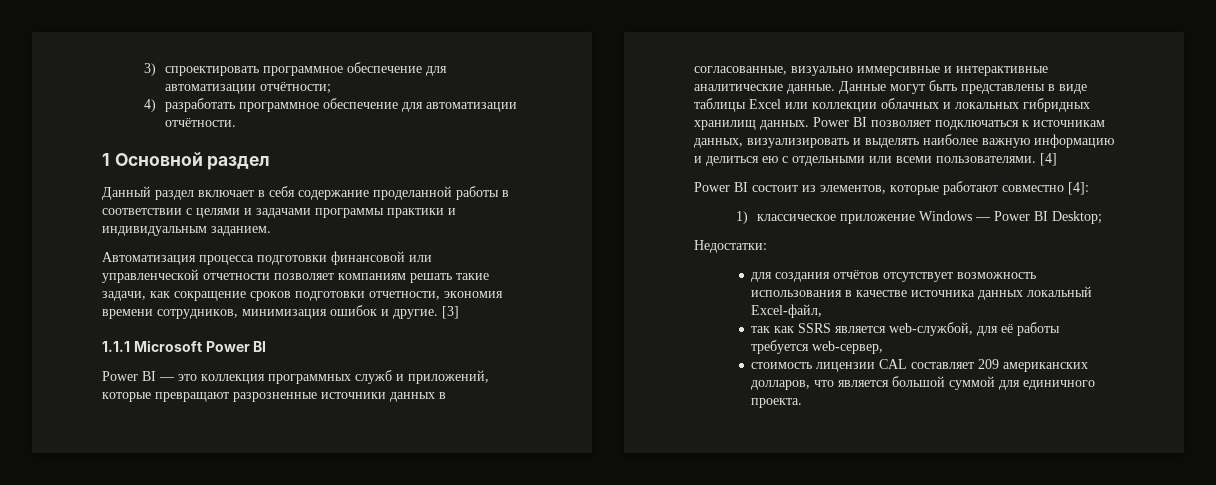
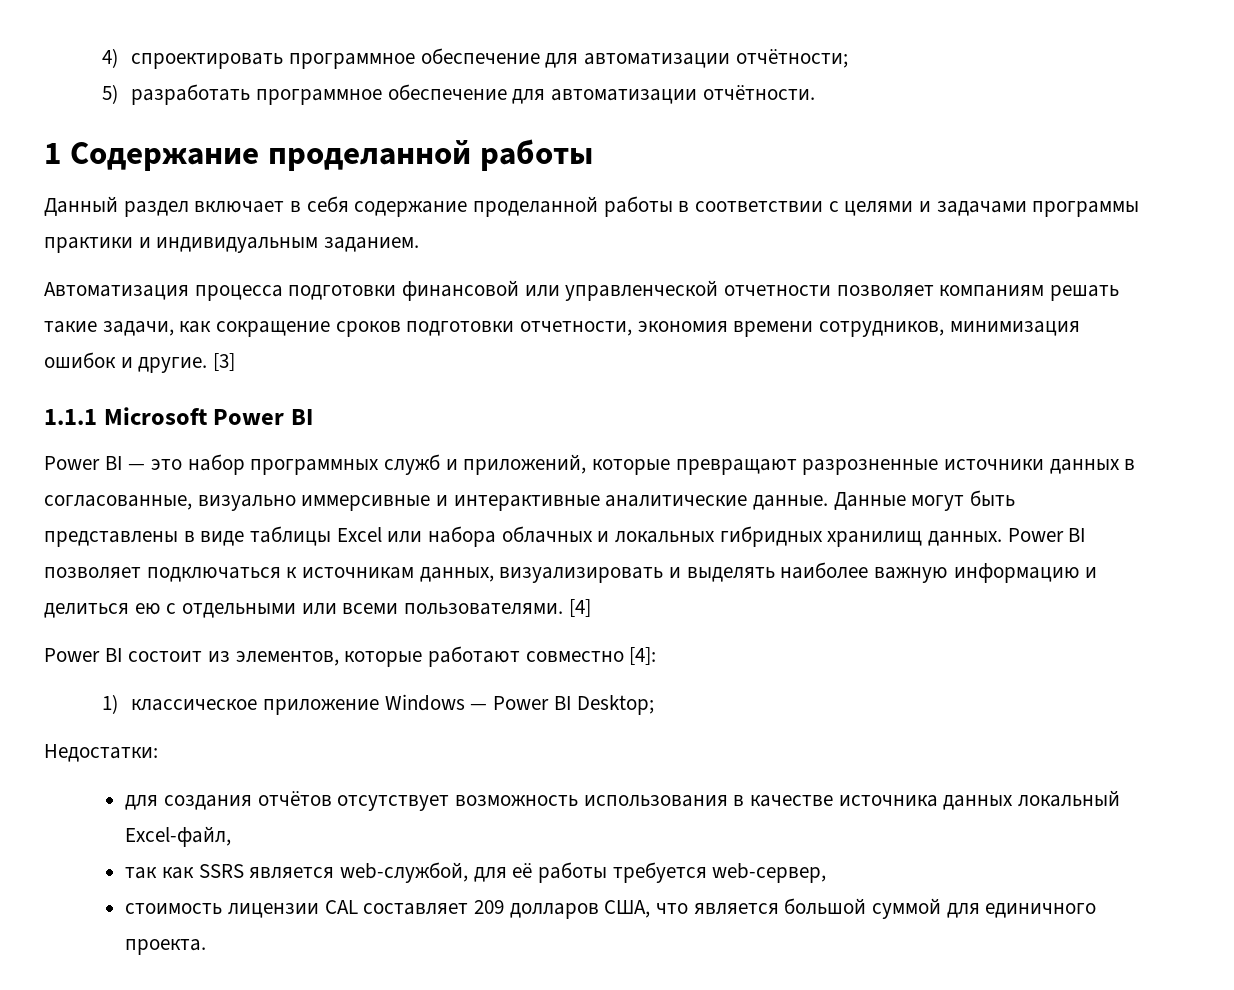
- 3) спроектировать программное обеспечение для автоматизации отчётности;
+ 4) спроектировать программное обеспечение для автоматизации отчётности;
- 4) разработать программное обеспечение для автоматизации отчётности.
+ 5) разработать программное обеспечение для автоматизации отчётности.
- 1 Основной раздел
+ 1 Содержание проделанной работы
- Power BI — это коллекция программных служб и приложений, которые превращают разрозненные источники данных в согласованные, визуально иммерсивные и интерактивные аналитические данные.
+ Power BI — это набор программных служб и приложений, которые превращают разрозненные источники данных в согласованные, визуально иммерсивные и интерактивные аналитические данные.
- Данные могут быть представлены в виде таблицы Excel или коллекции облачных и локальных гибридных хранилищ данных.
+ Данные могут быть представлены в виде таблицы Excel или набора облачных и локальных гибридных хранилищ данных.
- стоимость лицензии CAL составляет 209 американских долларов, что является большой суммой для единичного проекта.
+ стоимость лицензии CAL составляет 209 долларов США, что является большой суммой для единичного проекта.

